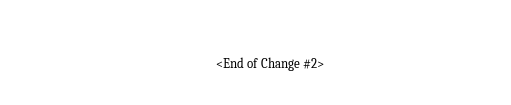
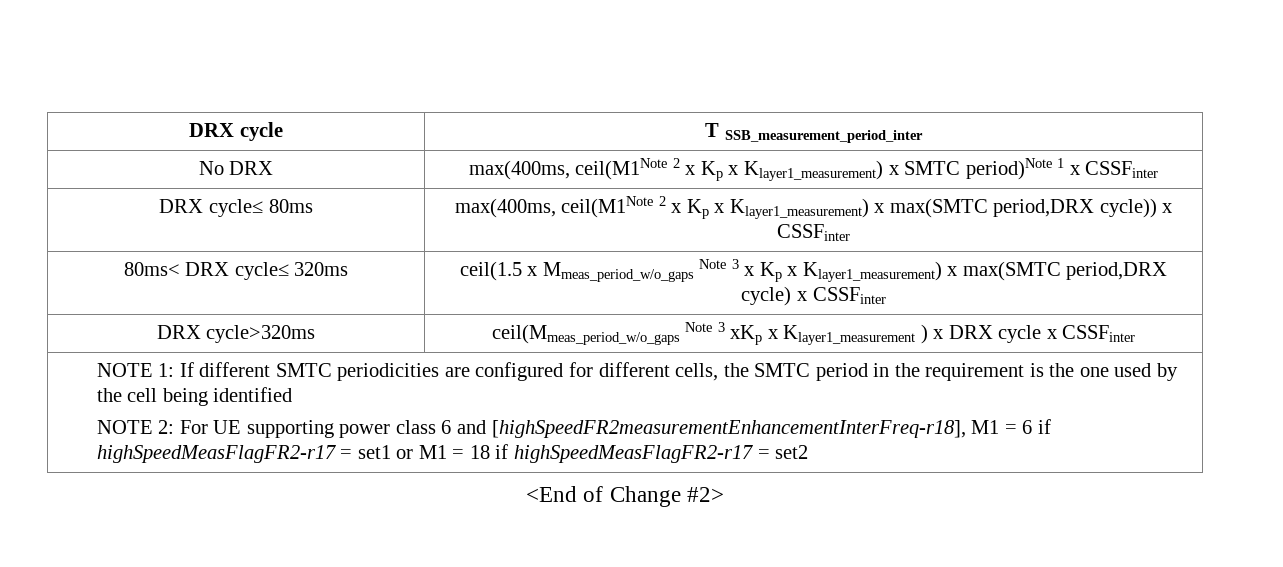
+ DRX cycle | T SSB_measurement_period_inter
+ No DRX | max(400ms, ceil(M1Note 2 x Kp x Klayer1_measurement) x SMTC period)Note 1 x CSSFinter
+ DRX cycle≤ 80ms | max(400ms, ceil(M1Note 2 x Kp x Klayer1_measurement) x max(SMTC period,DRX cycle)) x CSSFinter
+ 80ms< DRX cycle≤ 320ms | ceil(1.5 x Mmeas_period_w/o_gaps Note 3 x Kp x Klayer1_measurement) x max(SMTC period,DRX cycle) x CSSFinter
+ DRX cycle>320ms | ceil(Mmeas_period_w/o_gaps Note 3 xKp x Klayer1_measurement ) x DRX cycle x CSSFinter
+ NOTE 1: If different SMTC periodicities are configured for different cells, the SMTC period in the requirement is the one used by the cell being identified
+ NOTE 2: For UE supporting power class 6 and [highSpeedFR2measurementEnhancementInterFreq-r18], M1 = 6 if highSpeedMeasFlagFR2-r17 = set1 or M1 = 18 if highSpeedMeasFlagFR2-r17 = set2

